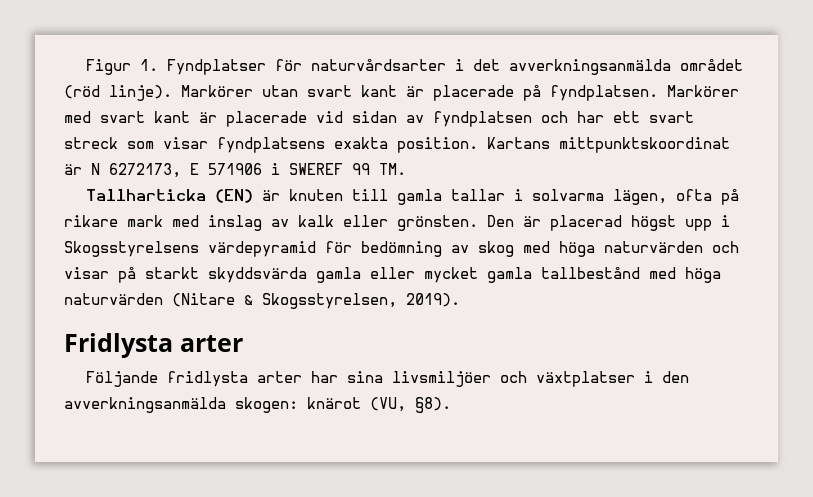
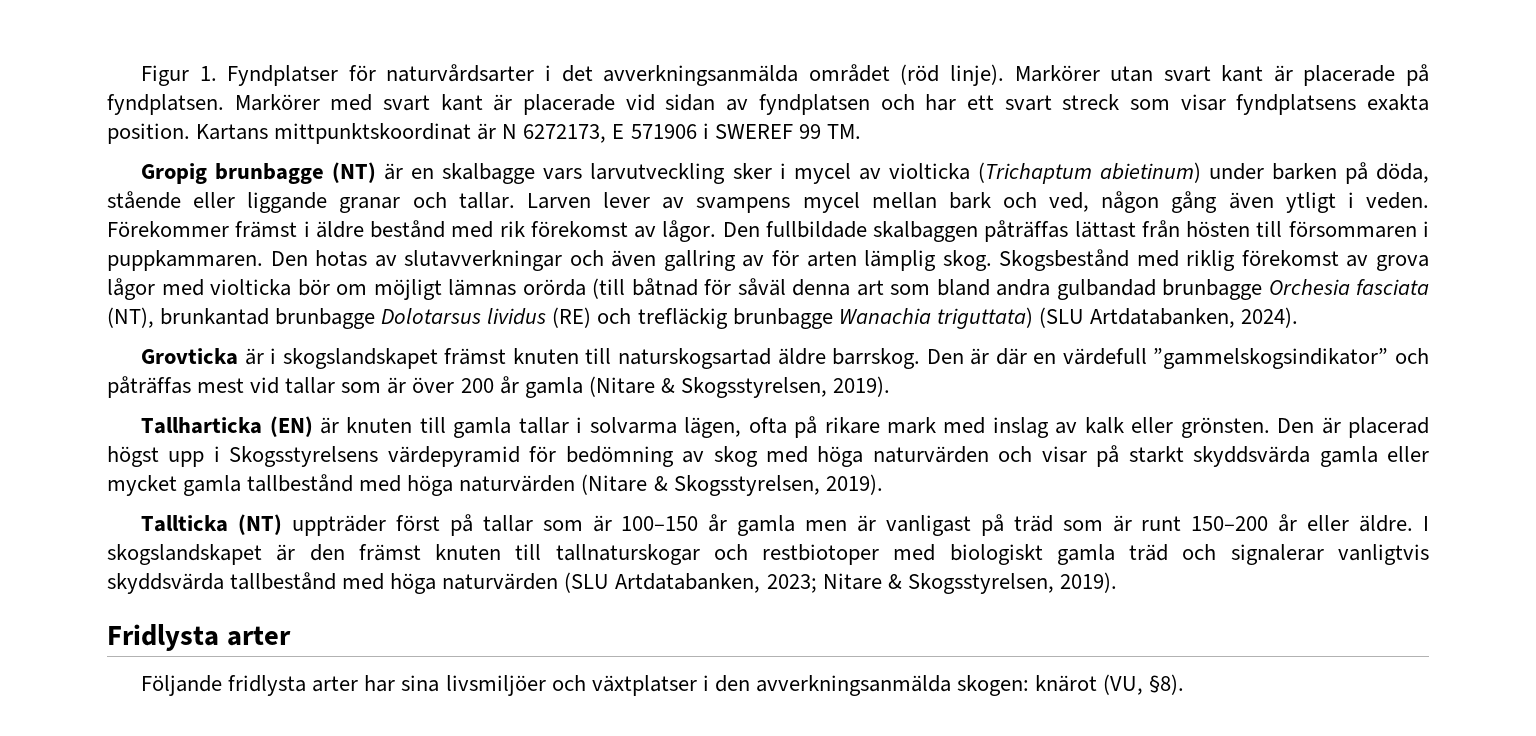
+ Gropig brunbagge (NT) är en skalbagge vars larvutveckling sker i mycel av violticka (Trichaptum abietinum) under barken på döda, stående eller liggande granar och tallar. Larven lever av svampens mycel mellan bark och ved, någon gång även ytligt i veden. Förekommer främst i äldre bestånd med rik förekomst av lågor. Den fullbildade skalbaggen påträffas lättast från hösten till försommaren i puppkammaren. Den hotas av slutavverkningar och även gallring av för arten lämplig skog. Skogsbestånd med riklig förekomst av grova lågor med violticka bör om möjligt lämnas orörda (till båtnad för såväl denna art som bland andra gulbandad brunbagge Orchesia fasciata (NT), brunkantad brunbagge Dolotarsus lividus (RE) och trefläckig brunbagge Wanachia triguttata) (SLU Artdatabanken, 2024).
+ Grovticka är i skogslandskapet främst knuten till naturskogsartad äldre barrskog. Den är där en värdefull ”gammelskogsindikator” och påträffas mest vid tallar som är över 200 år gamla (Nitare & Skogsstyrelsen, 2019).
+ Tallticka (NT) uppträder först på tallar som är 100–150 år gamla men är vanligast på träd som är runt 150–200 år eller äldre. I skogslandskapet är den främst knuten till tallnaturskogar och restbiotoper med biologiskt gamla träd och signalerar vanligtvis skyddsvärda tallbestånd med höga naturvärden (SLU Artdatabanken, 2023; Nitare & Skogsstyrelsen, 2019).

